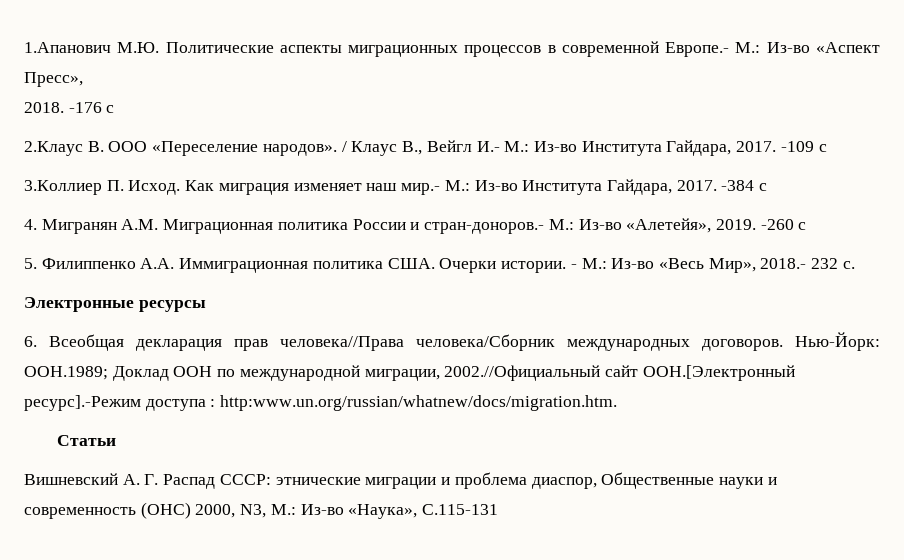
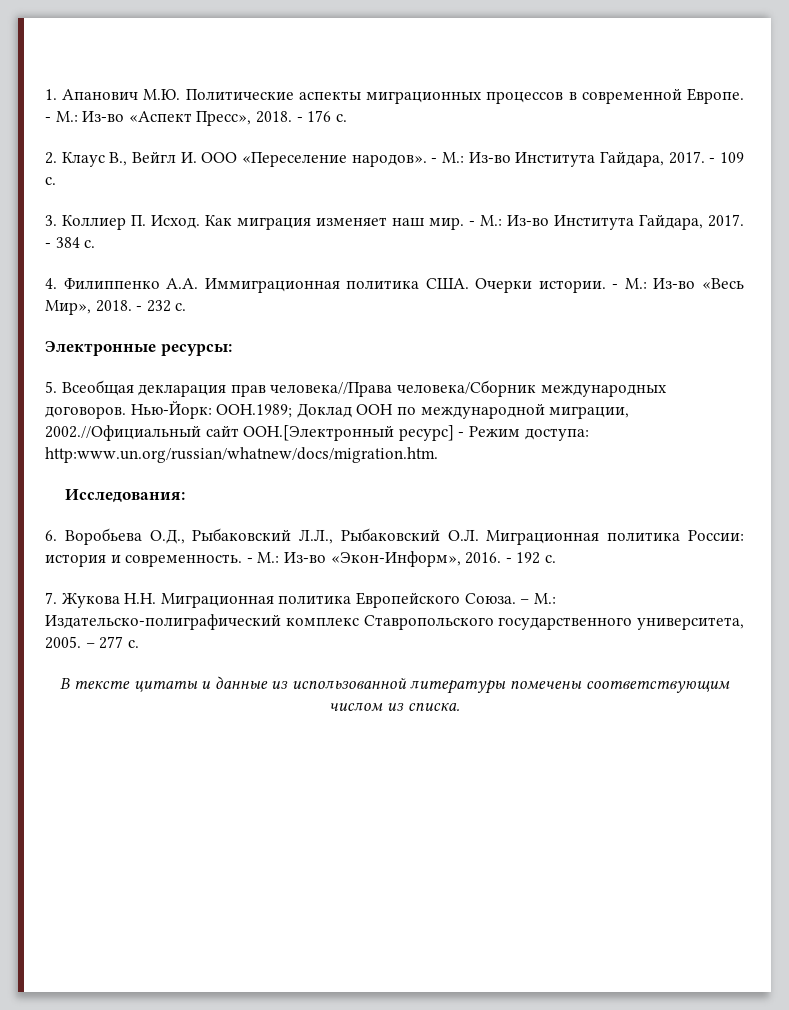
- 1.Апанович М.Ю. Политические аспекты миграционных процессов в современной Европе.- М.: Из-во «Аспект Пресс»,
- 2018. -176 с
- 2.Клаус В. ООО «Переселение народов». / Клаус В., Вейгл И.- М.: Из-во Института Гайдара, 2017. -109 с
- 3.Коллиер П. Исход.
+ 1. Апанович М.Ю. Политические аспекты миграционных процессов в современной Европе. - М.: Из-во «Аспект Пресс», 2018. - 176 с.
+ 2. Клаус В., Вейгл И. ООО «Переселение народов». - М.: Из-во Института Гайдара, 2017. - 109 с.
+ 3. Коллиер П. Исход.
- Как миграция изменяет наш мир.- М.: Из-во Института Гайдара, 2017. -384 с
- 4. Мигранян А.М. Миграционная политика России и стран-доноров.- М.: Из-во «Алетейя», 2019. -260 с
- 5. Филиппенко А.А. Иммиграционная политика США. Очерки истории.
+ Как миграция изменяет наш мир. - М.: Из-во Института Гайдара, 2017. - 384 с.
+ 4. Филиппенко А.А. Иммиграционная политика США. Очерки истории.
- - М.: Из-во «Весь Мир», 2018.- 232 с.
+ - М.: Из-во «Весь Мир», 2018. - 232 с.
- Электронные ресурсы
- 6. Всеобщая декларация прав человека//Права человека/Сборник международных договоров.
+ Электронные ресурсы:
+ 5. Всеобщая декларация прав человека//Права человека/Сборник международных договоров.
- Нью-Йорк: ООН.1989; Доклад ООН по международной миграции, 2002.//Официальный сайт ООН.[Электронный ресурс].-Режим доступа : http:www.un.org/russian/whatnew/docs/migration.htm.
- Статьи
- Вишневский А. Г. Распад СССР: этнические миграции и проблема диаспор, Общественные науки и современность (ОНС) 2000, N3, М.: Из-во «Наука», С.115-131
+ Нью-Йорк: ООН.1989; Доклад ООН по международной миграции, 2002.//Официальный сайт ООН.[Электронный ресурс] - Режим доступа: http:www.un.org/russian/whatnew/docs/migration.htm.
+ Исследования:
+ 6. Воробьева О.Д., Рыбаковский Л.Л., Рыбаковский О.Л. Миграционная политика России: история и современность. - М.: Из-во «Экон-Информ», 2016. - 192 с.
+ 7. Жукова Н.Н. Миграционная политика Европейского Союза. – М.: Издательско-полиграфический комплекс Ставропольского государственного университета, 2005. – 277 с.
+ В тексте цитаты и данные из использованной литературы помечены соответствующим числом из списка.

